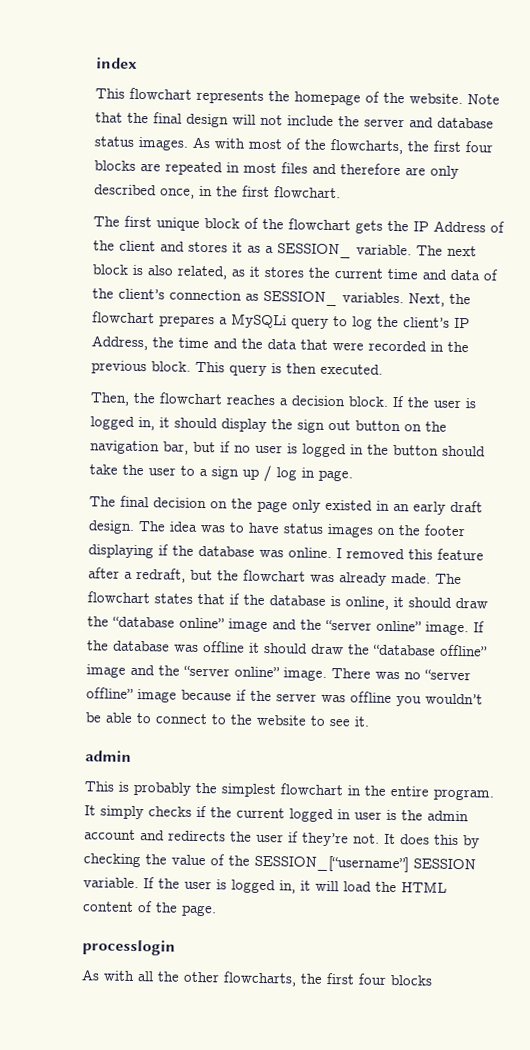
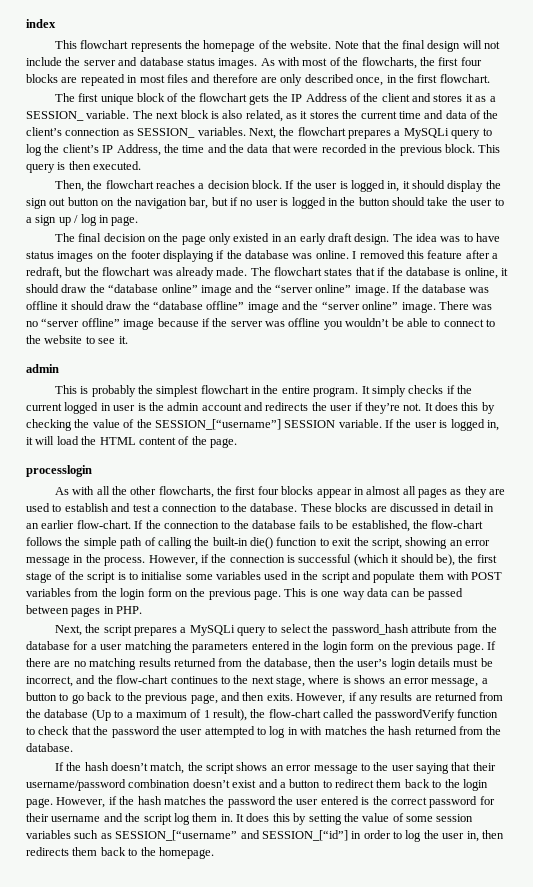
- As with all the other flowcharts, the first four blocks
+ As with all the other flowcharts, the first four blocks appear in almost all pages as they are used to establish and test a connection to the database. These blocks are discussed in detail in an earlier flow-chart. If the connection to the database fails to be established, the flow-chart follows the simple path of calling the built-in die() function to exit the script, showing an error message in the process. However, if the connection is successful (which it should be), the first stage of the script is to initialise some variables used in the script and populate them with POST variables from the login form on the previous page. This is one way data can be passed between pages in PHP.
+ Next, the script prepares a MySQLi query to select the password_hash attribute from the database for a user matching the parameters entered in the login form on the previous page. If there are no matching results returned from the database, then the user’s login details must be incorrect, and the flow-chart continues to the next stage, where is shows an error message, a button to go back to the previous page, and then exits. However, if any results are returned from the database (Up to a maximum of 1 result), the flow-chart called the passwordVerify function to check that the password the user attempted to log in with matches the hash returned from the database.
+ If the hash doesn’t match, the script shows an error message to the user saying that their username/password combination doesn’t exist and a button to redirect them back to the login page. However, if the hash matches the password the user entered is the correct password for their username and the script log them in. It does this by setting the value of some session variables such as SESSION_[“username” and SESSION_[“id”] in order to log the user in, then redirects them back to the homepage.

